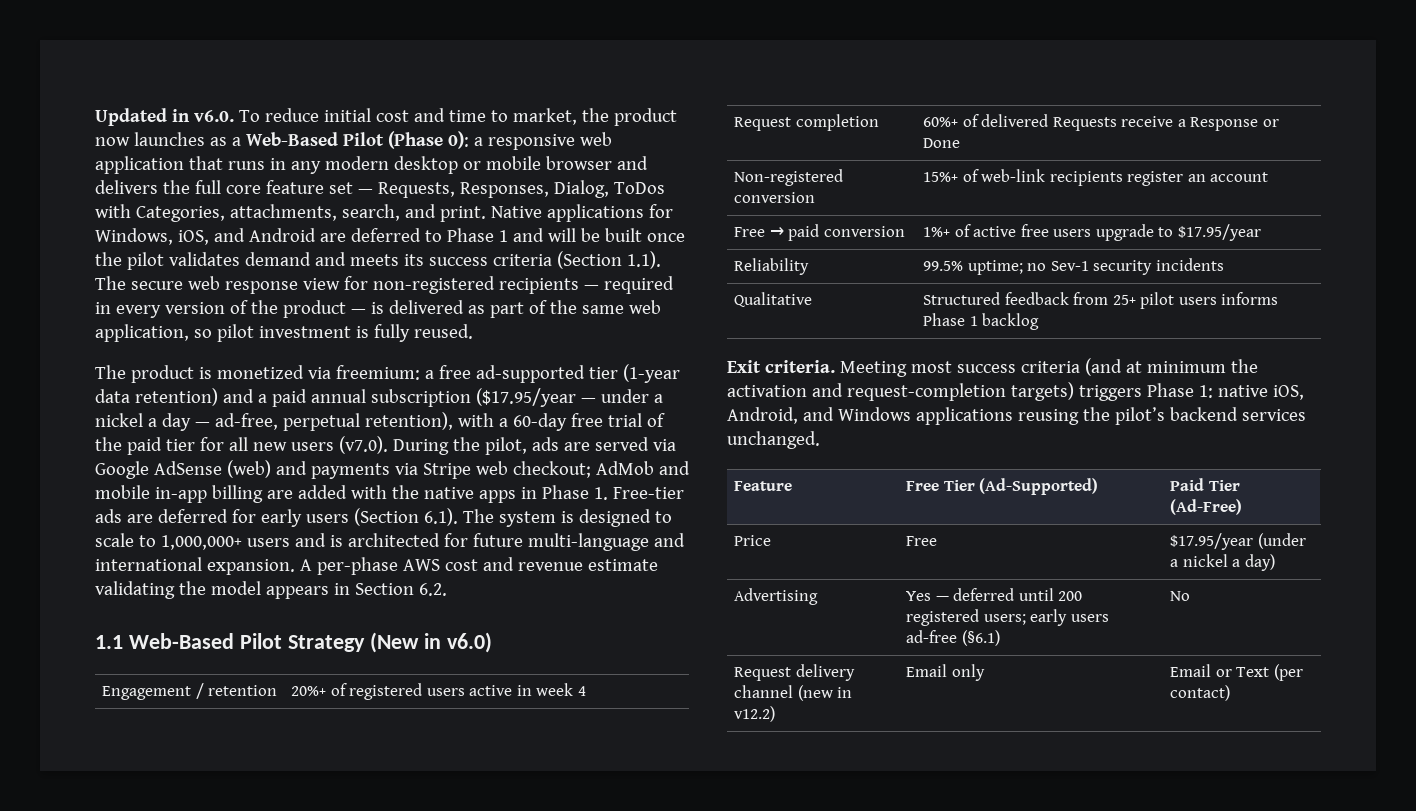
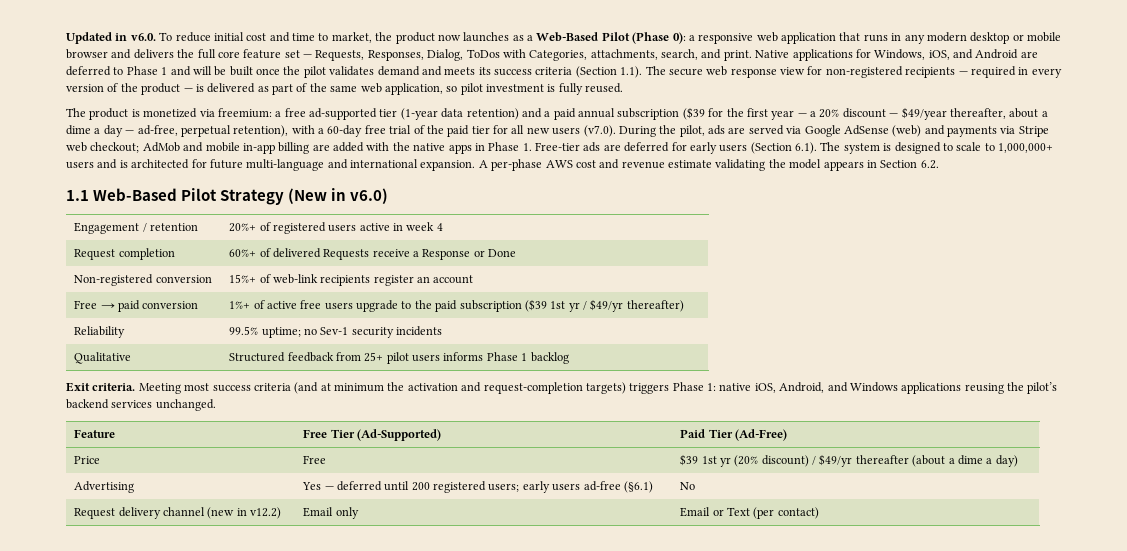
- a free ad-supported tier (1-year data retention) and a paid annual subscription ($17.95/year — under a nickel a day — ad-free, perpetual retention), with a 60-day free trial of the paid tier for all new users (v7.0). During the pilot, ads are served via Google AdSense (web) and payments via Stripe web checkout;
+ a free ad-supported tier (1-year data retention) and a paid annual subscription ($39 for the first year — a 20% discount — $49/year thereafter, about a dime a day — ad-free, perpetual retention), with a 60-day free trial of the paid tier for all new users (v7.0). During the pilot, ads are served via Google AdSense (web) and payments via Stripe web checkout;
- Free → paid conversion | 1%+ of active free users upgrade to $17.95/year
+ Free → paid conversion | 1%+ of active free users upgrade to the paid subscription ($39 1st yr / $49/yr thereafter)
- Price | Free | $17.95/year (under a nickel a day)
+ Price | Free | $39 1st yr (20% discount) / $49/yr thereafter (about a dime a day)

